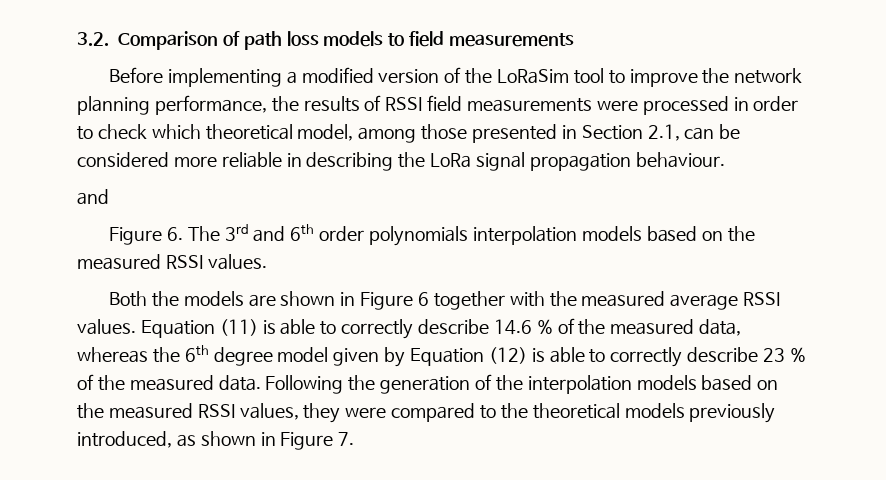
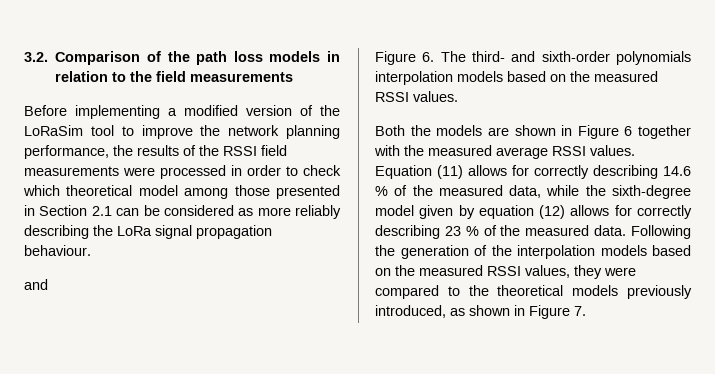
- 3.2. Comparison of path loss models to field measurements
+ 3.2. Comparison of the path loss models in relation to the field measurements
- Before implementing a modified version of the LoRaSim tool to improve the network planning performance, the results of RSSI field measurements were processed in order to check which theoretical model, among those presented in Section 2.1, can be considered more reliable in describing the LoRa signal propagation behaviour.
+ Before implementing a modified version of the LoRaSim tool to improve the network planning performance, the results of the RSSI field measurements were processed in order to check which theoretical model among those presented in Section 2.1 can be considered as more reliably describing the LoRa signal propagation behaviour.
- Figure 6. The 3rd and 6th order polynomials interpolation models based on the measured RSSI values.
+ Figure 6. The third- and sixth-order polynomials interpolation models based on the measured RSSI values.
- Equation (11) is able to correctly describe 14.6 % of the measured data, whereas the 6th degree model given by Equation (12) is able to correctly describe 23 % of the measured data.
+ Equation (11) allows for correctly describing 14.6 % of the measured data, while the sixth-degree model given by equation (12) allows for correctly describing 23 % of the measured data.

